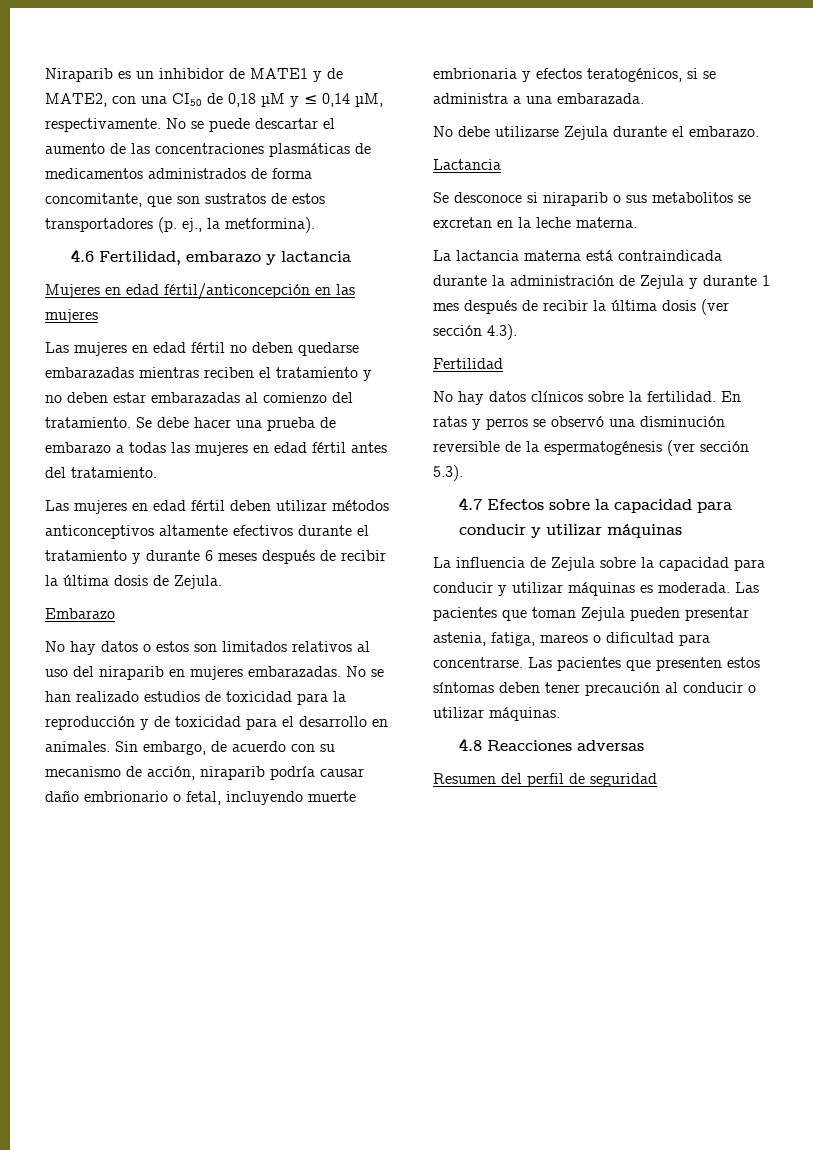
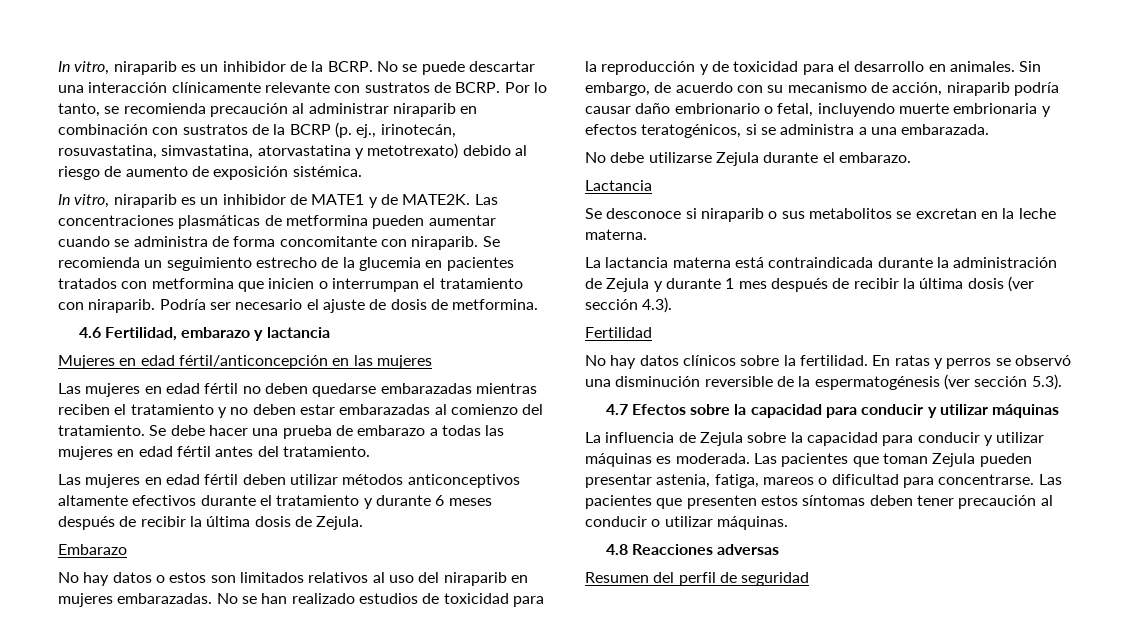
- Niraparib es un inhibidor de MATE1 y de MATE2, con una CI50 de 0,18 µM y ≤ 0,14 µM, respectivamente. No se puede descartar el aumento de las concentraciones plasmáticas de medicamentos administrados de forma concomitante, que son sustratos de estos transportadores (p. ej., la metformina).
+ In vitro, niraparib es un inhibidor de la BCRP. No se puede descartar una interacción clínicamente relevante con sustratos de BCRP. Por lo tanto, se recomienda precaución al administrar niraparib en combinación con sustratos de la BCRP (p. ej., irinotecán, rosuvastatina, simvastatina, atorvastatina y metotrexato) debido al riesgo de aumento de exposición sistémica.
+ In vitro, niraparib es un inhibidor de MATE1 y de MATE2K. Las concentraciones plasmáticas de metformina pueden aumentar cuando se administra de forma concomitante con niraparib. Se recomienda un seguimiento estrecho de la glucemia en pacientes tratados con metformina que inicien o interrumpan el tratamiento con niraparib. Podría ser necesario el ajuste de dosis de metformina.

